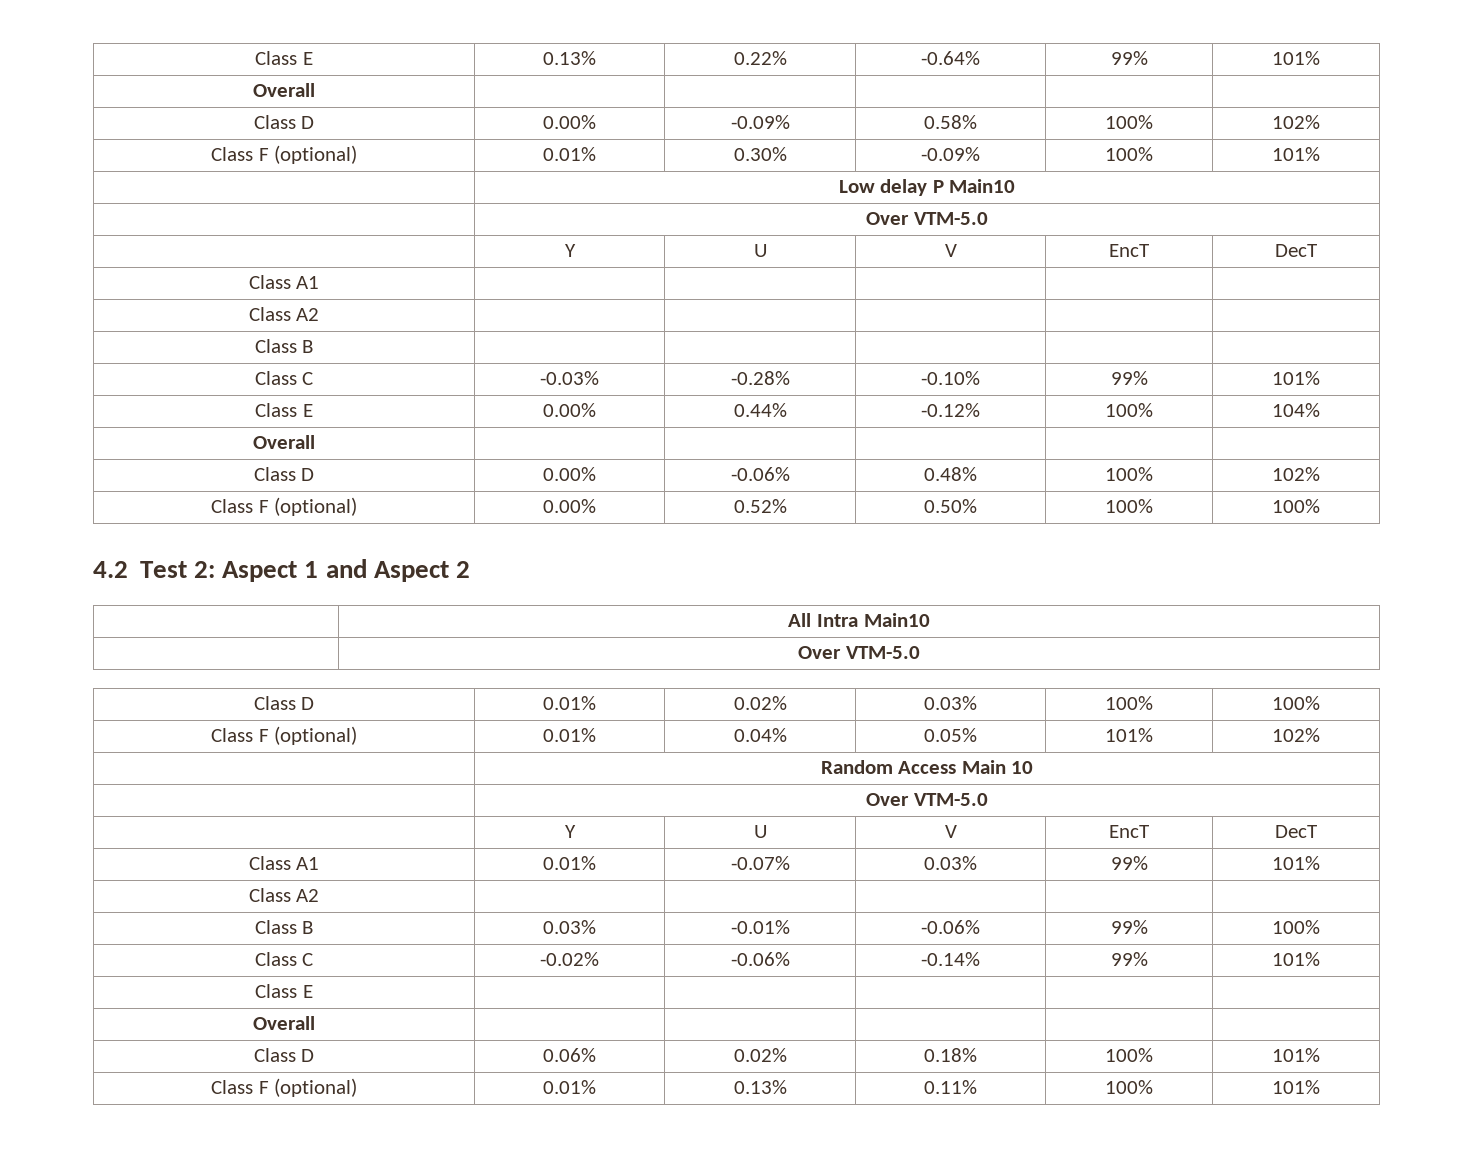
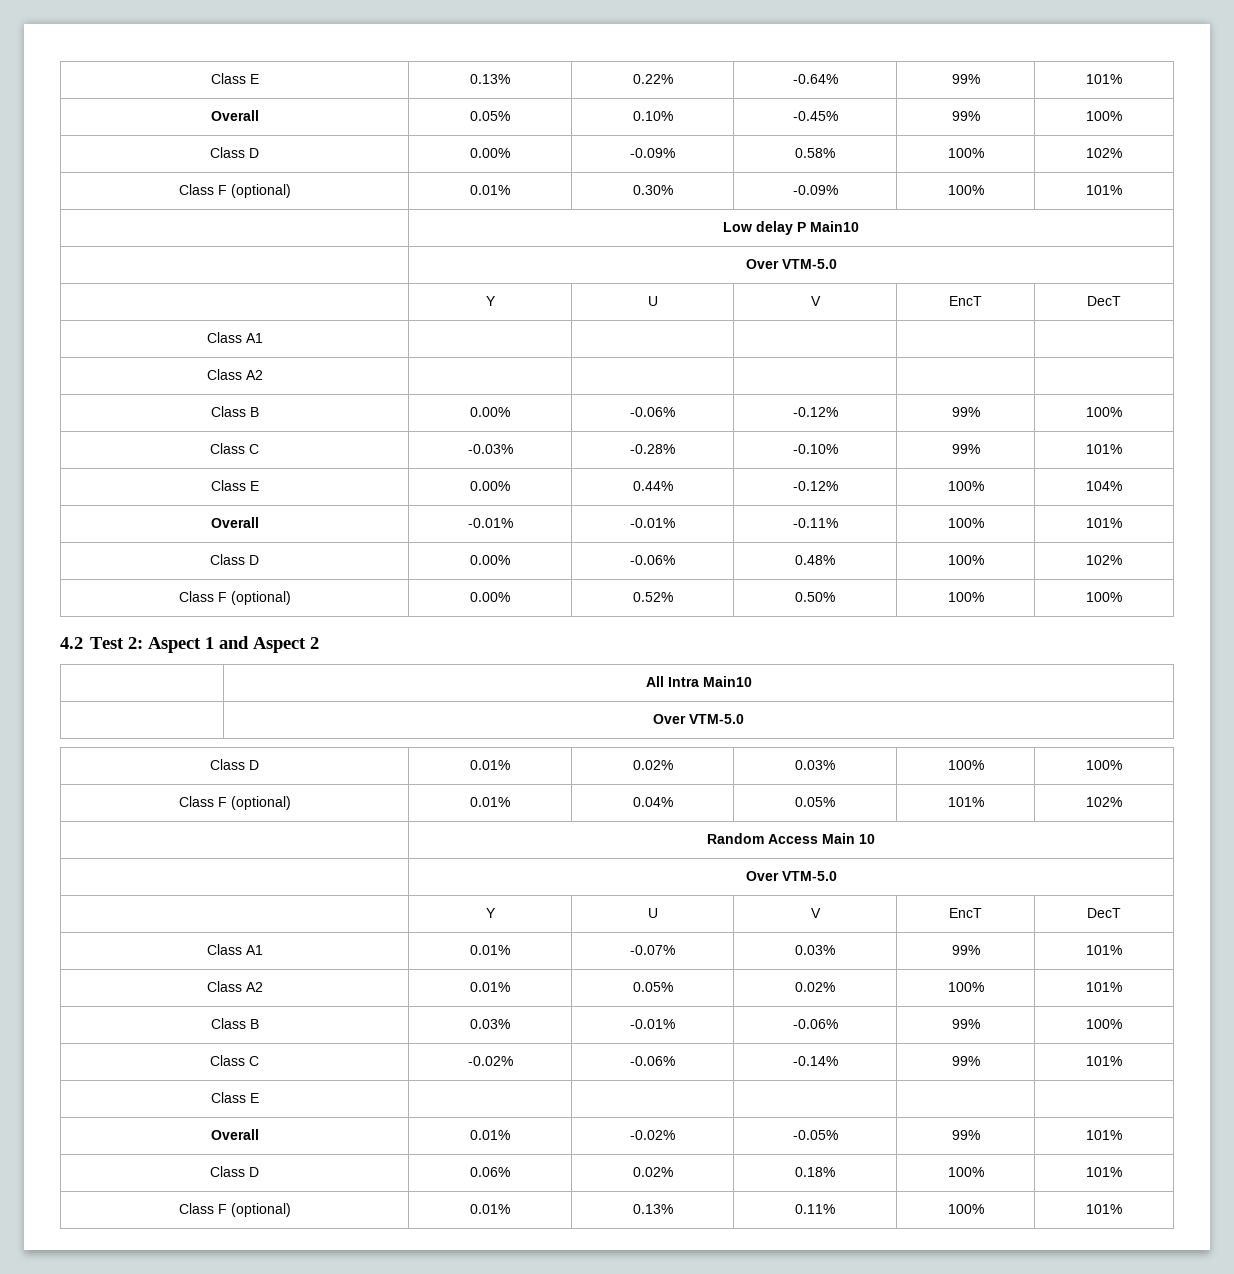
  Class E | 0.13% | 0.22% | -0.64% | 99% | 101%
- Overall | | | | |
+ Overall | 0.05% | 0.10% | -0.45% | 99% | 100%
- Class B | | | | |
+ Class B | 0.00% | -0.06% | -0.12% | 99% | 100%
  Class E | 0.00% | 0.44% | -0.12% | 100% | 104%
- Overall | | | | |
+ Overall | -0.01% | -0.01% | -0.11% | 100% | 101%
  Class A1 | 0.01% | -0.07% | 0.03% | 99% | 101%
- Class A2 | | | | |
+ Class A2 | 0.01% | 0.05% | 0.02% | 100% | 101%
  Class E | | | | |
- Overall | | | | |
+ Overall | 0.01% | -0.02% | -0.05% | 99% | 101%

